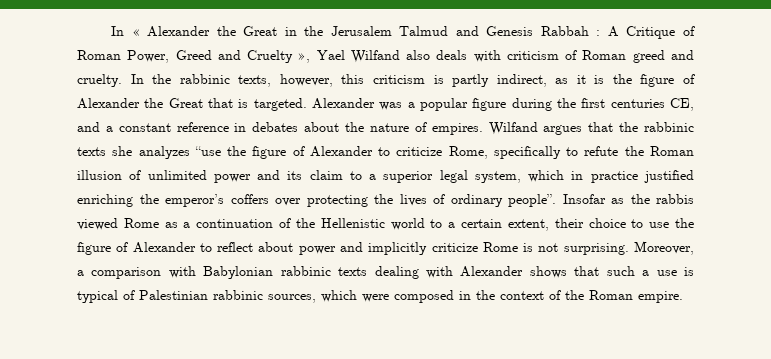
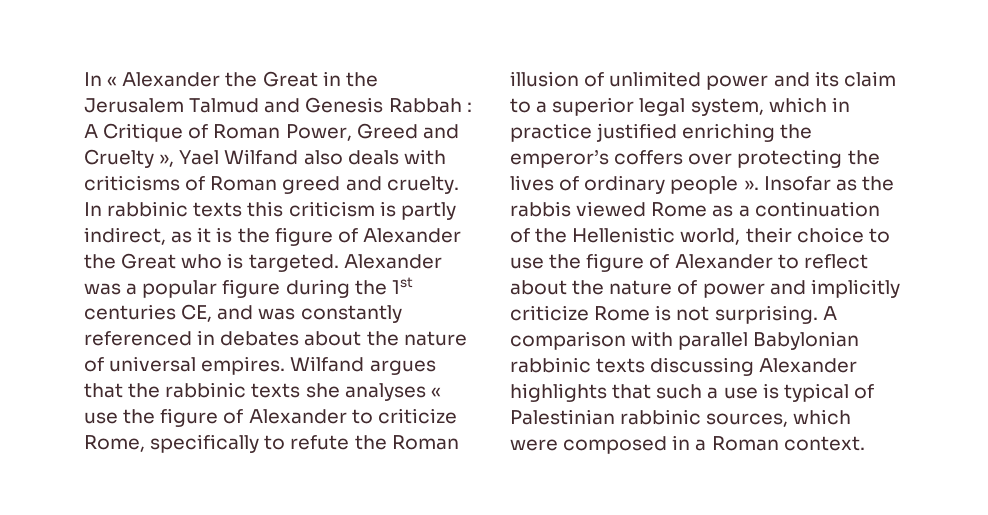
- In « Alexander the Great in the Jerusalem Talmud and Genesis Rabbah : A Critique of Roman Power, Greed and Cruelty », Yael Wilfand also deals with criticism of Roman greed and cruelty.
+ In « Alexander the Great in the Jerusalem Talmud and Genesis Rabbah : A Critique of Roman Power, Greed and Cruelty », Yael Wilfand also deals with criticisms of Roman greed and cruelty.
- In the rabbinic texts, however, this criticism is partly indirect, as it is the figure of Alexander the Great that is targeted.
+ In rabbinic texts this criticism is partly indirect, as it is the figure of Alexander the Great who is targeted.
- Alexander was a popular figure during the first centuries CE, and a constant reference in debates about the nature of empires.
+ Alexander was a popular figure during the 1st centuries CE, and was constantly referenced in debates about the nature of universal empires.
- Wilfand argues that the rabbinic texts she analyzes “use the figure of Alexander to criticize Rome, specifically to refute the Roman illusion of unlimited power and its claim to a superior legal system, which in practice justified enriching the emperor’s coffers over protecting the lives of ordinary people”.
+ Wilfand argues that the rabbinic texts she analyses « use the figure of Alexander to criticize Rome, specifically to refute the Roman illusion of unlimited power and its claim to a superior legal system, which in practice justified enriching the emperor’s coffers over protecting the lives of ordinary people ».
- Insofar as the rabbis viewed Rome as a continuation of the Hellenistic world to a certain extent, their choice to use the figure of Alexander to reflect about power and implicitly criticize Rome is not surprising.
+ Insofar as the rabbis viewed Rome as a continuation of the Hellenistic world, their choice to use the figure of Alexander to reflect about the nature of power and implicitly criticize Rome is not surprising.
- Moreover, a comparison with Babylonian rabbinic texts dealing with Alexander shows that such a use is typical of Palestinian rabbinic sources, which were composed in the context of the Roman empire.
+ A comparison with parallel Babylonian rabbinic texts discussing Alexander highlights that such a use is typical of Palestinian rabbinic sources, which were composed in a Roman context.

